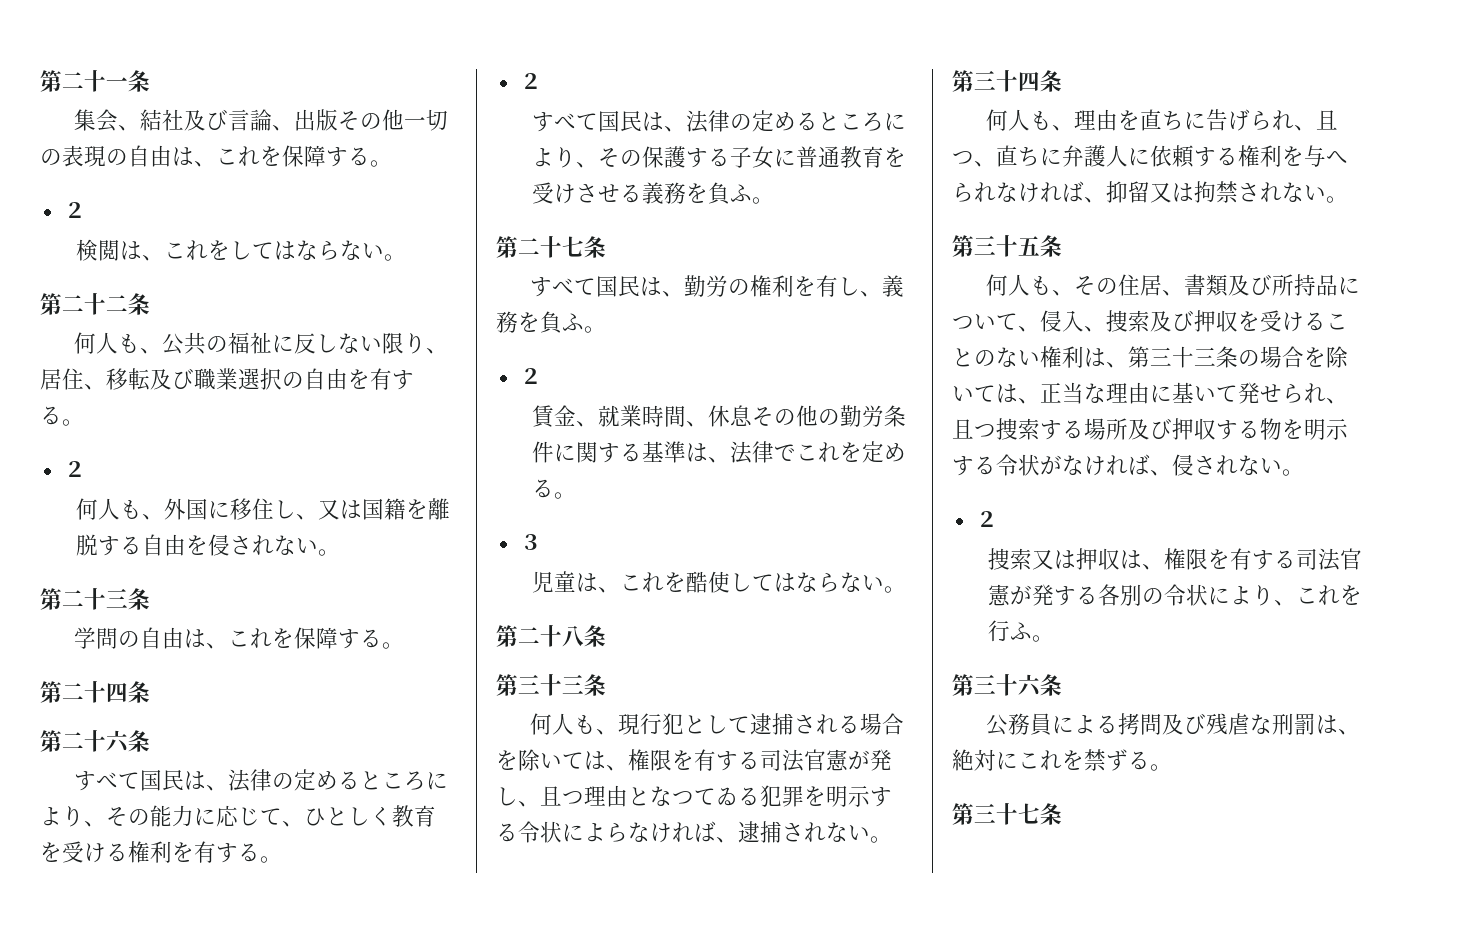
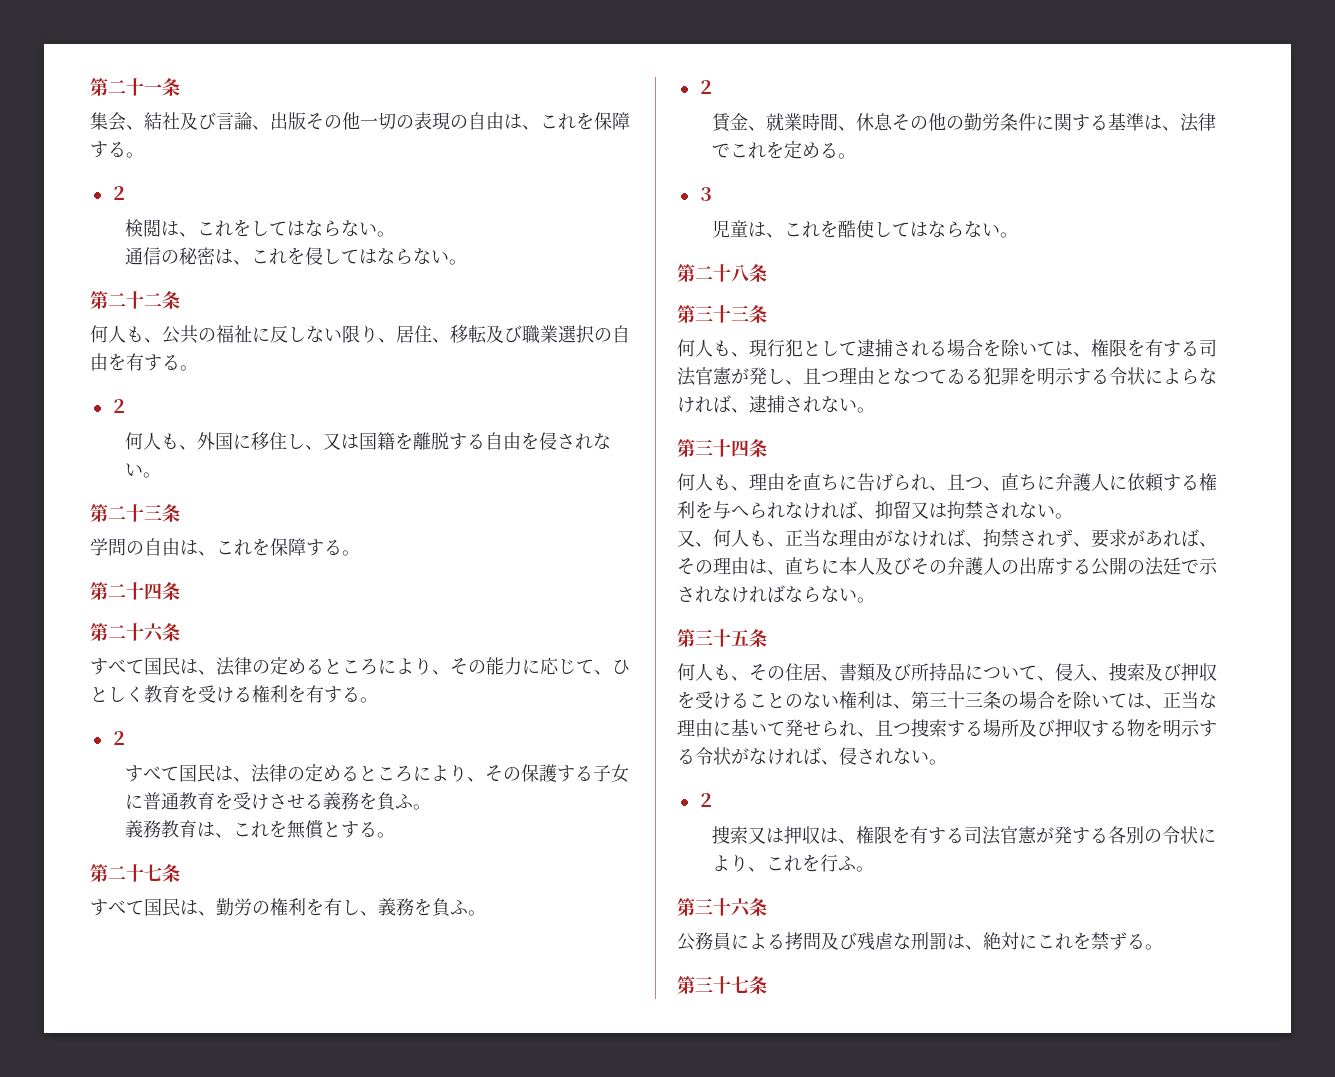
+ 通信の秘密は、これを侵してはならない。
+ 義務教育は、これを無償とする。
+ 又、何人も、正当な理由がなければ、拘禁されず、要求があれば、その理由は、直ちに本人及びその弁護人の出席する公開の法廷で示されなければならない。

